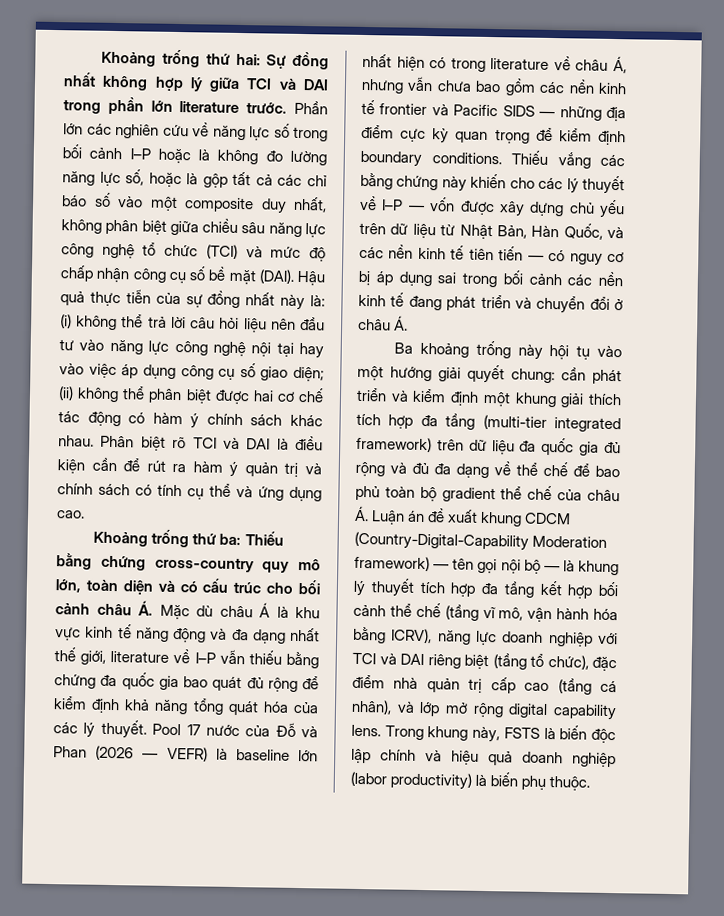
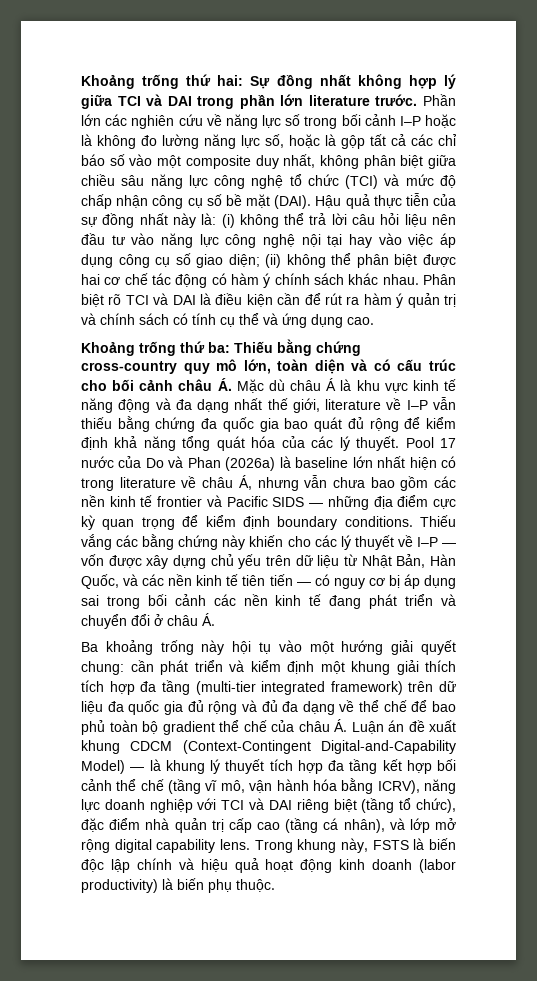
- Pool 17 nước của Đỗ và Phan (2026 — VEFR) là baseline lớn nhất hiện có trong literature về châu Á, nhưng vẫn chưa bao gồm các nền kinh tế frontier và Pacific SIDS — những địa điểm cực kỳ quan trọng để kiểm định boundary conditions.
+ Pool 17 nước của Do và Phan (2026a) là baseline lớn nhất hiện có trong literature về châu Á, nhưng vẫn chưa bao gồm các nền kinh tế frontier và Pacific SIDS — những địa điểm cực kỳ quan trọng để kiểm định boundary conditions.
- cần phát triển và kiểm định một khung giải thích tích hợp đa tầng (multi-tier integrated framework) trên dữ liệu đa quốc gia đủ rộng và đủ đa dạng về thể chế để bao phủ toàn bộ gradient thể chế của châu Á. Luận án đề xuất khung CDCM (Country-Digital-Capability Moderation framework) — tên gọi nội bộ — là khung lý thuyết tích hợp đa tầng kết hợp bối cảnh thể chế (tầng vĩ mô, vận hành hóa bằng ICRV), năng lực doanh nghiệp với TCI và DAI riêng biệt (tầng tổ chức), đặc điểm nhà quản trị cấp cao (tầng cá nhân), và lớp mở rộng digital capability lens.
+ cần phát triển và kiểm định một khung giải thích tích hợp đa tầng (multi-tier integrated framework) trên dữ liệu đa quốc gia đủ rộng và đủ đa dạng về thể chế để bao phủ toàn bộ gradient thể chế của châu Á. Luận án đề xuất khung CDCM (Context-Contingent Digital-and-Capability Model) — là khung lý thuyết tích hợp đa tầng kết hợp bối cảnh thể chế (tầng vĩ mô, vận hành hóa bằng ICRV), năng lực doanh nghiệp với TCI và DAI riêng biệt (tầng tổ chức), đặc điểm nhà quản trị cấp cao (tầng cá nhân), và lớp mở rộng digital capability lens.
- Trong khung này, FSTS là biến độc lập chính và hiệu quả doanh nghiệp (labor productivity) là biến phụ thuộc.
+ Trong khung này, FSTS là biến độc lập chính và hiệu quả hoạt động kinh doanh (labor productivity) là biến phụ thuộc.

